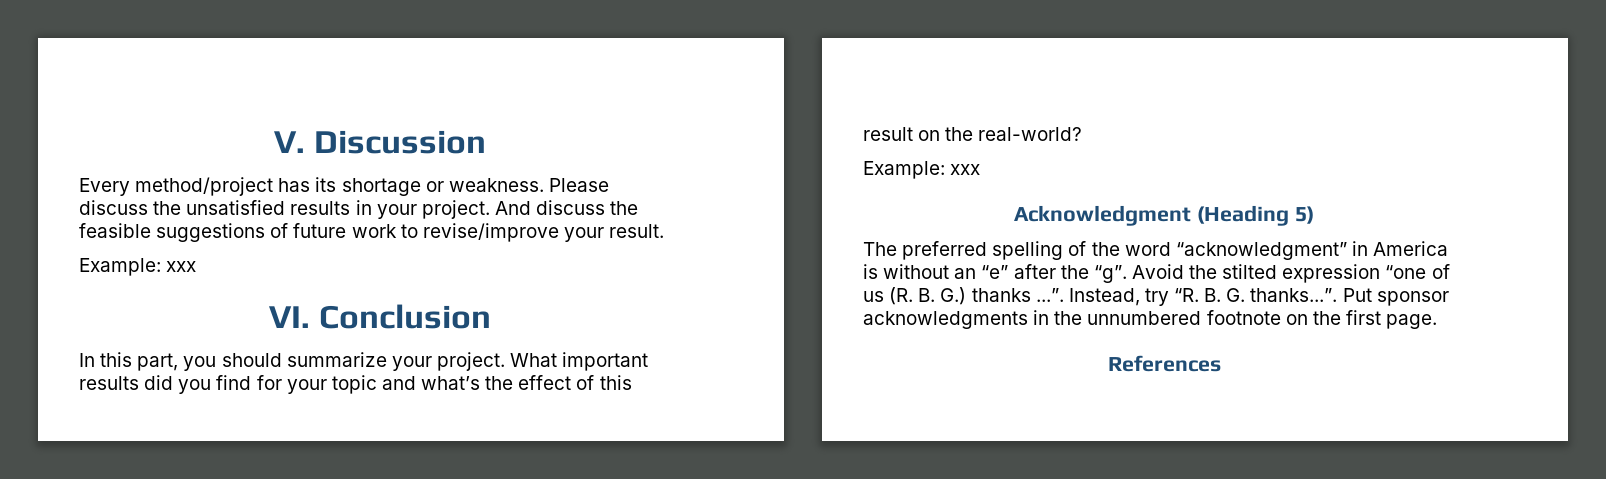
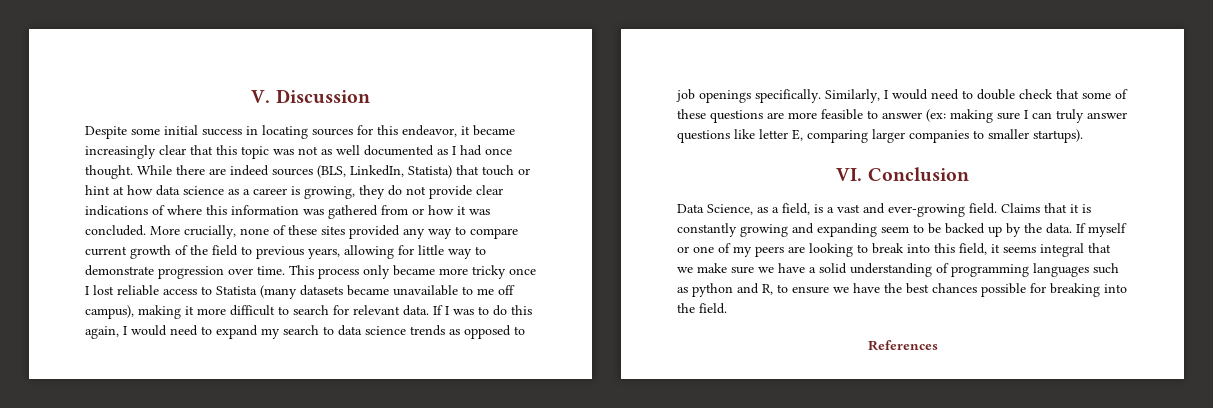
- Every method/project has its shortage or weakness. Please discuss the unsatisfied results in your project. And discuss the feasible suggestions of future work to revise/improve your result.
- Example: xxx
+ Despite some initial success in locating sources for this endeavor, it became increasingly clear that this topic was not as well documented as I had once thought. While there are indeed sources (BLS, LinkedIn, Statista) that touch or hint at how data science as a career is growing, they do not provide clear indications of where this information was gathered from or how it was concluded. More crucially, none of these sites provided any way to compare current growth of the field to previous years, allowing for little way to demonstrate progression over time. This process only became more tricky once I lost reliable access to Statista (many datasets became unavailable to me off campus), making it more difficult to search for relevant data. If I was to do this again, I would need to expand my search to data science trends as opposed to job openings specifically. Similarly, I would need to double check that some of these questions are more feasible to answer (ex: making sure I can truly answer questions like letter E, comparing larger companies to smaller startups).
  VI. Conclusion
- In this part, you should summarize your project. What important results did you find for your topic and what’s the effect of this result on the real-world?
- Example: xxx
- Acknowledgment (Heading 5)
- The preferred spelling of the word “acknowledgment” in America is without an “e” after the “g”. Avoid the stilted expression “one of us (R. B. G.) thanks ...”. Instead, try “R. B. G. thanks...”. Put sponsor acknowledgments in the unnumbered footnote on the first page.
+ Data Science, as a field, is a vast and ever-growing field. Claims that it is constantly growing and expanding seem to be backed up by the data. If myself or one of my peers are looking to break into this field, it seems integral that we make sure we have a solid understanding of programming languages such as python and R, to ensure we have the best chances possible for breaking into the field.

